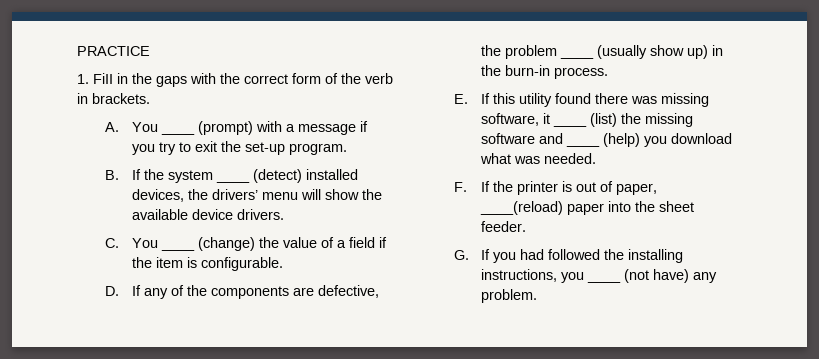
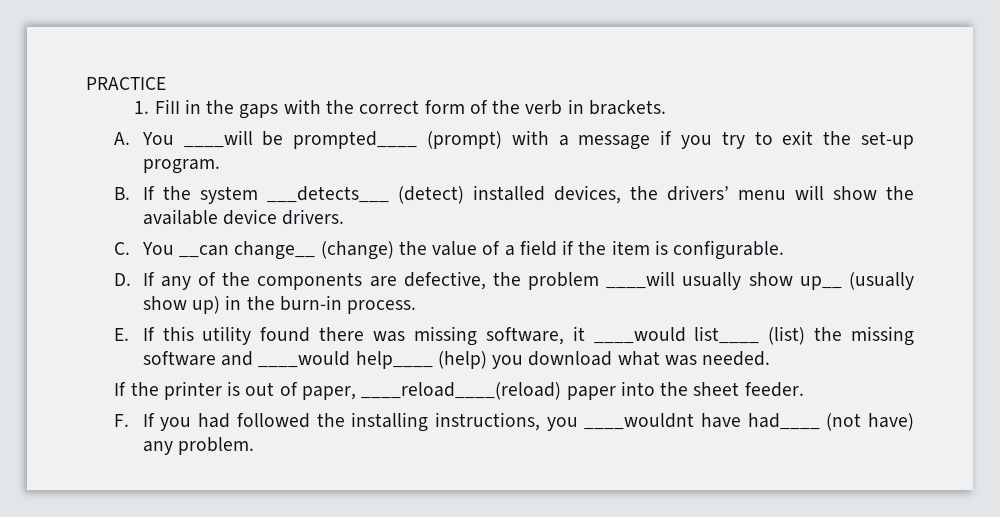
- A. You ____ (prompt) with a message if you try to exit the set-up program.
+ A. You ____will be prompted____ (prompt) with a message if you try to exit the set-up program.
- B. If the system ____ (detect) installed devices, the drivers’ menu will show the available device drivers.
+ B. If the system ___detects___ (detect) installed devices, the drivers’ menu will show the available device drivers.
- C. You ____ (change) the value of a field if the item is configurable.
+ C. You __can change__ (change) the value of a field if the item is configurable.
- D. If any of the components are defective, the problem ____ (usually show up) in the burn-in process.
+ D. If any of the components are defective, the problem ____will usually show up__ (usually show up) in the burn-in process.
- E. If this utility found there was missing software, it ____ (list) the missing software and ____ (help) you download what was needed.
+ E. If this utility found there was missing software, it ____would list____ (list) the missing software and ____would help____ (help) you download what was needed.
- F. If the printer is out of paper, ____(reload) paper into the sheet feeder.
+ If the printer is out of paper, ____reload____(reload) paper into the sheet feeder.
- G. If you had followed the installing instructions, you ____ (not have) any problem.
+ F. If you had followed the installing instructions, you ____wouldnt have had____ (not have) any problem.

